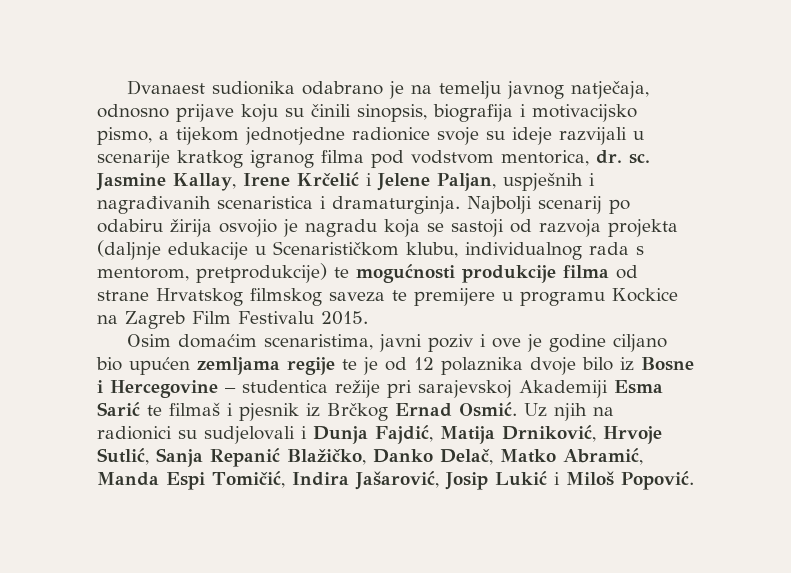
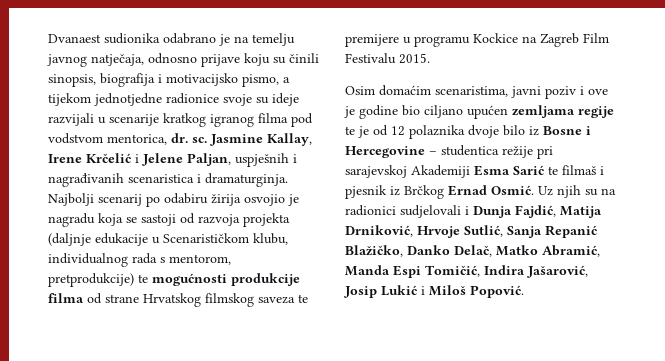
- Osim domaćim scenaristima, javni poziv i ove je godine ciljano bio upućen zemljama regije te je od 12 polaznika dvoje bilo iz Bosne i Hercegovine – studentica režije pri sarajevskoj Akademiji Esma Sarić te filmaš i pjesnik iz Brčkog Ernad Osmić.
+ Osim domaćim scenaristima, javni poziv i ove je godine bio ciljano upućen zemljama regije te je od 12 polaznika dvoje bilo iz Bosne i Hercegovine – studentica režije pri sarajevskoj Akademiji Esma Sarić te filmaš i pjesnik iz Brčkog Ernad Osmić.
- Uz njih na radionici su sudjelovali i Dunja Fajdić, Matija Drniković, Hrvoje Sutlić, Sanja Repanić Blažičko, Danko Delač, Matko Abramić, Manda Espi Tomičić, Indira Jašarović, Josip Lukić i Miloš Popović.
+ Uz njih su na radionici sudjelovali i Dunja Fajdić, Matija Drniković, Hrvoje Sutlić, Sanja Repanić Blažičko, Danko Delač, Matko Abramić, Manda Espi Tomičić, Indira Jašarović, Josip Lukić i Miloš Popović.

